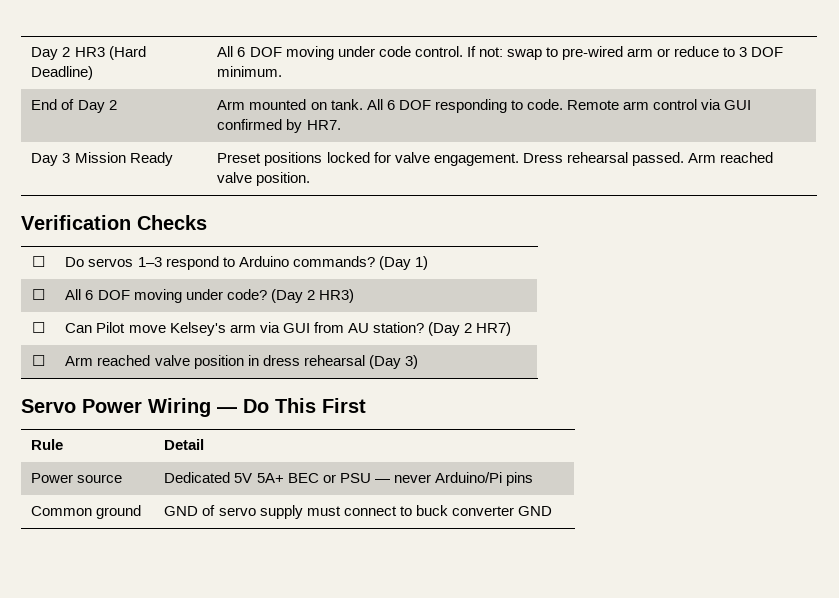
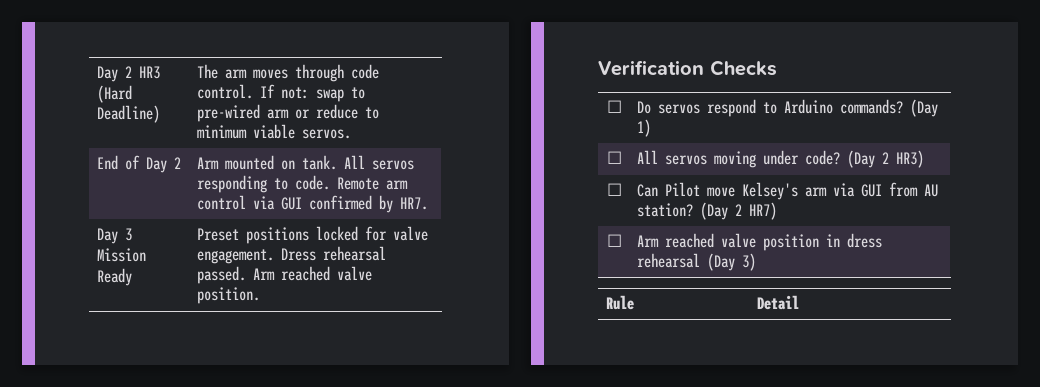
- Day 2 HR3 (Hard Deadline) | All 6 DOF moving under code control. If not: swap to pre-wired arm or reduce to 3 DOF minimum.
+ Day 2 HR3 (Hard Deadline) | The arm moves through code control. If not: swap to pre-wired arm or reduce to minimum viable servos.
- End of Day 2 | Arm mounted on tank. All 6 DOF responding to code. Remote arm control via GUI confirmed by HR7.
+ End of Day 2 | Arm mounted on tank. All servos responding to code. Remote arm control via GUI confirmed by HR7.
- ☐ | Do servos 1–3 respond to Arduino commands? (Day 1)
+ ☐ | Do servos respond to Arduino commands? (Day 1)
- ☐ | All 6 DOF moving under code? (Day 2 HR3)
+ ☐ | All servos moving under code? (Day 2 HR3)
- Servo Power Wiring — Do This First
  Rule | Detail
- Power source | Dedicated 5V 5A+ BEC or PSU — never Arduino/Pi pins
- Common ground | GND of servo supply must connect to buck converter GND

